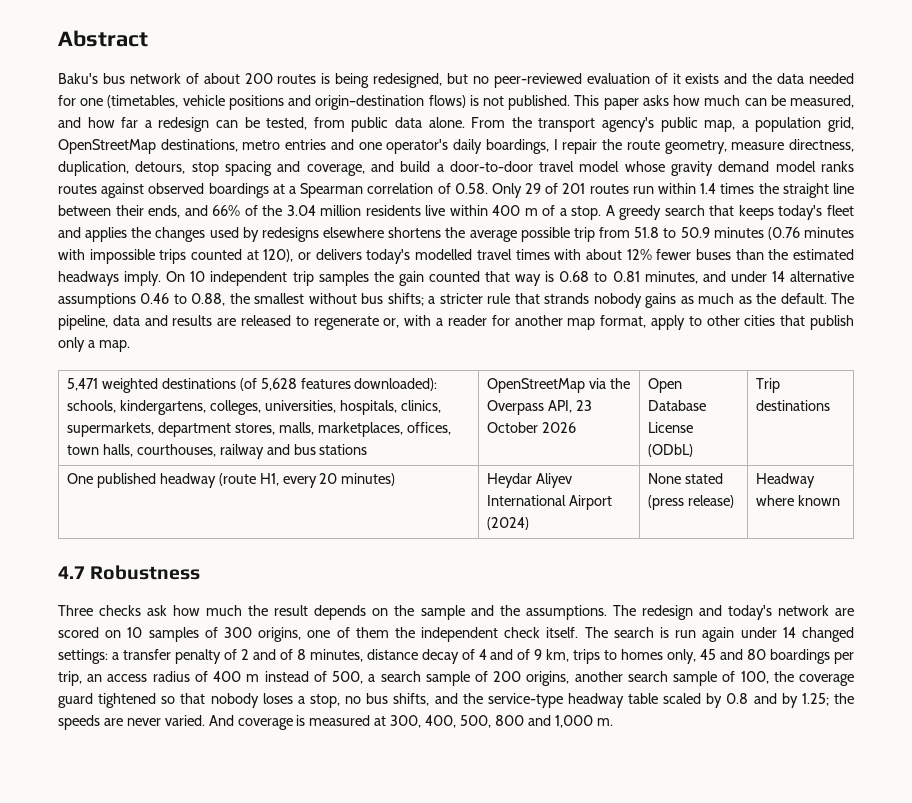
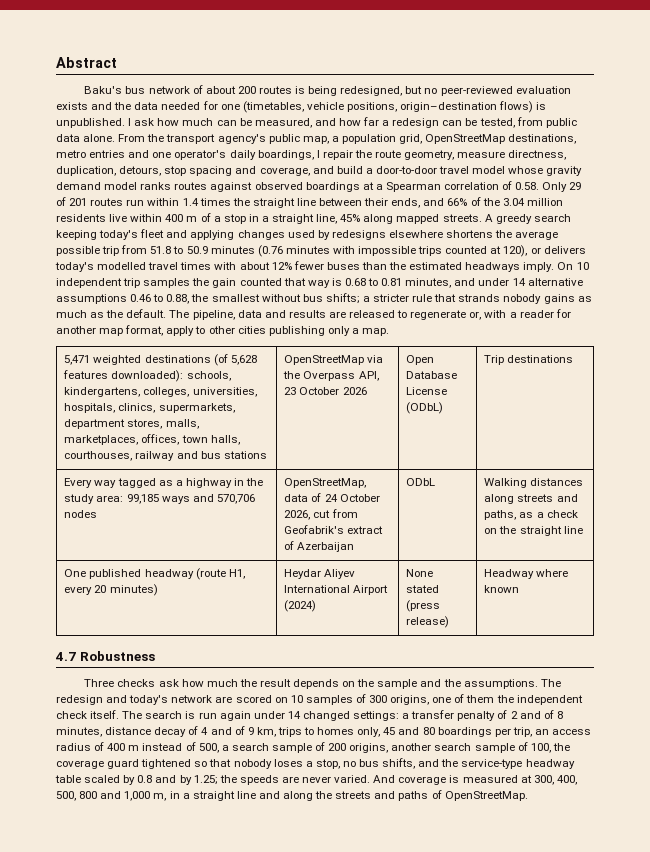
- Baku's bus network of about 200 routes is being redesigned, but no peer-reviewed evaluation of it exists and the data needed for one (timetables, vehicle positions and origin–destination flows) is not published. This paper asks how much can be measured, and how far a redesign can be tested, from public data alone.
+ Baku's bus network of about 200 routes is being redesigned, but no peer-reviewed evaluation exists and the data needed for one (timetables, vehicle positions, origin–destination flows) is unpublished. I ask how much can be measured, and how far a redesign can be tested, from public data alone.
- From the transport agency's public map, a population grid, OpenStreetMap destinations, metro entries and one operator's daily boardings, I repair the route geometry, measure directness, duplication, detours, stop spacing and coverage, and build a door-to-door travel model whose gravity demand model ranks routes against observed boardings at a Spearman correlation of 0.58. Only 29 of 201 routes run within 1.4 times the straight line between their ends, and 66% of the 3.04 million residents live within 400 m of a stop.
+ From the transport agency's public map, a population grid, OpenStreetMap destinations, metro entries and one operator's daily boardings, I repair the route geometry, measure directness, duplication, detours, stop spacing and coverage, and build a door-to-door travel model whose gravity demand model ranks routes against observed boardings at a Spearman correlation of 0.58. Only 29 of 201 routes run within 1.4 times the straight line between their ends, and 66% of the 3.04 million residents live within 400 m of a stop in a straight line, 45% along mapped streets.
- A greedy search that keeps today's fleet and applies the changes used by redesigns elsewhere shortens the average possible trip from 51.8 to 50.9 minutes (0.76 minutes with impossible trips counted at 120), or delivers today's modelled travel times with about 12% fewer buses than the estimated headways imply.
+ A greedy search keeping today's fleet and applying changes used by redesigns elsewhere shortens the average possible trip from 51.8 to 50.9 minutes (0.76 minutes with impossible trips counted at 120), or delivers today's modelled travel times with about 12% fewer buses than the estimated headways imply.
- The pipeline, data and results are released to regenerate or, with a reader for another map format, apply to other cities that publish only a map.
+ The pipeline, data and results are released to regenerate or, with a reader for another map format, apply to other cities publishing only a map.
+ Every way tagged as a highway in the study area: 99,185 ways and 570,706 nodes | OpenStreetMap, data of 24 October 2026, cut from Geofabrik's extract of Azerbaijan | ODbL | Walking distances along streets and paths, as a check on the straight line
- And coverage is measured at 300, 400, 500, 800 and 1,000 m.
+ And coverage is measured at 300, 400, 500, 800 and 1,000 m, in a straight line and along the streets and paths of OpenStreetMap.

